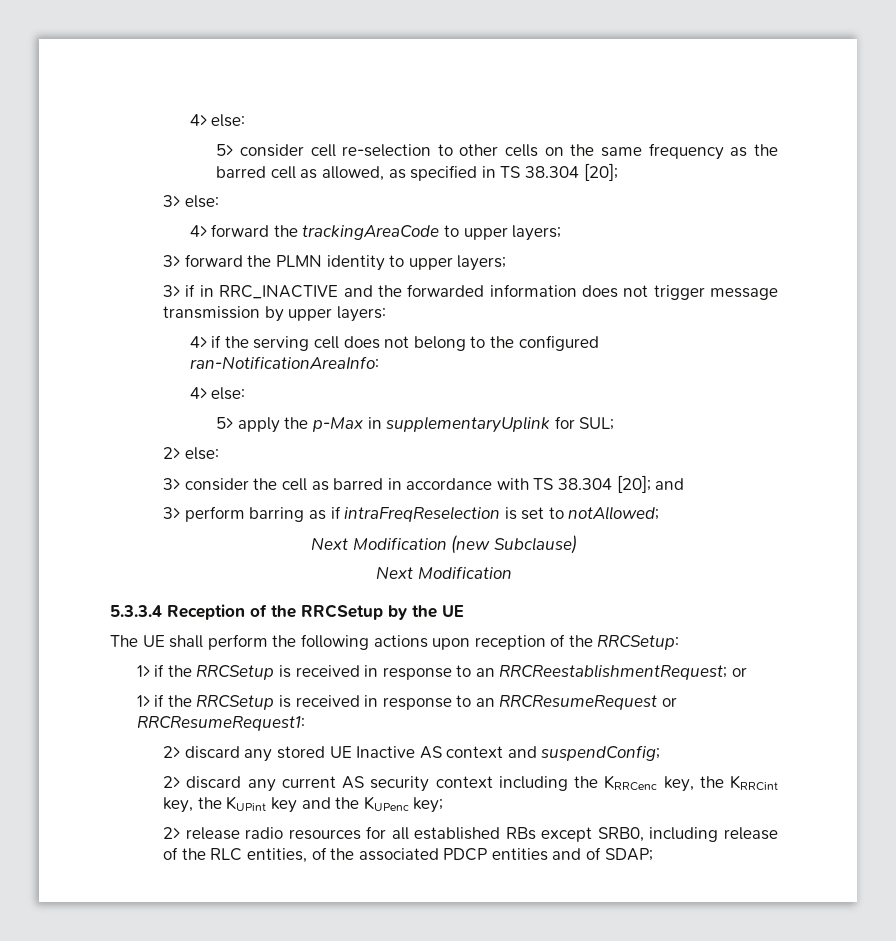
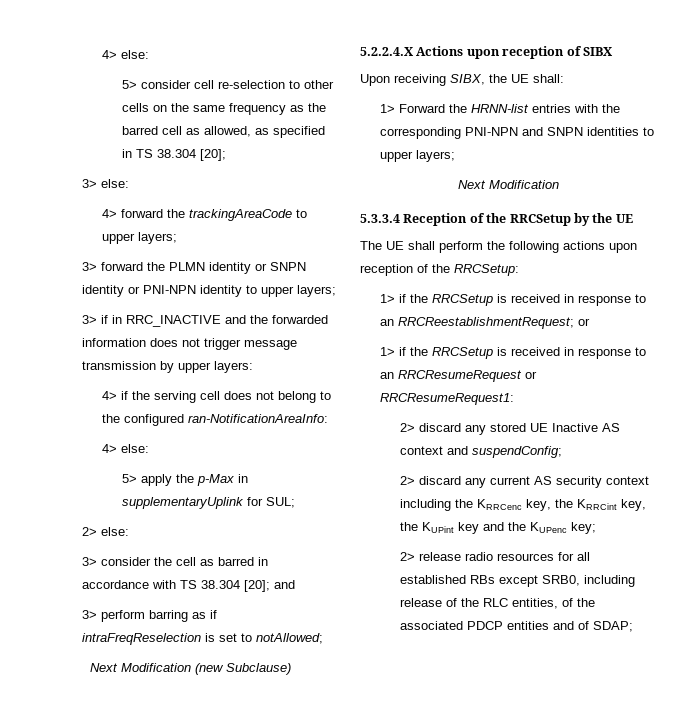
- 3> forward the PLMN identity to upper layers;
+ 3> forward the PLMN identity or SNPN identity or PNI-NPN identity to upper layers;
+ 5.2.2.4.X Actions upon reception of SIBX
+ Upon receiving SIBX, the UE shall:
+ 1> Forward the HRNN-list entries with the corresponding PNI-NPN and SNPN identities to upper layers;

